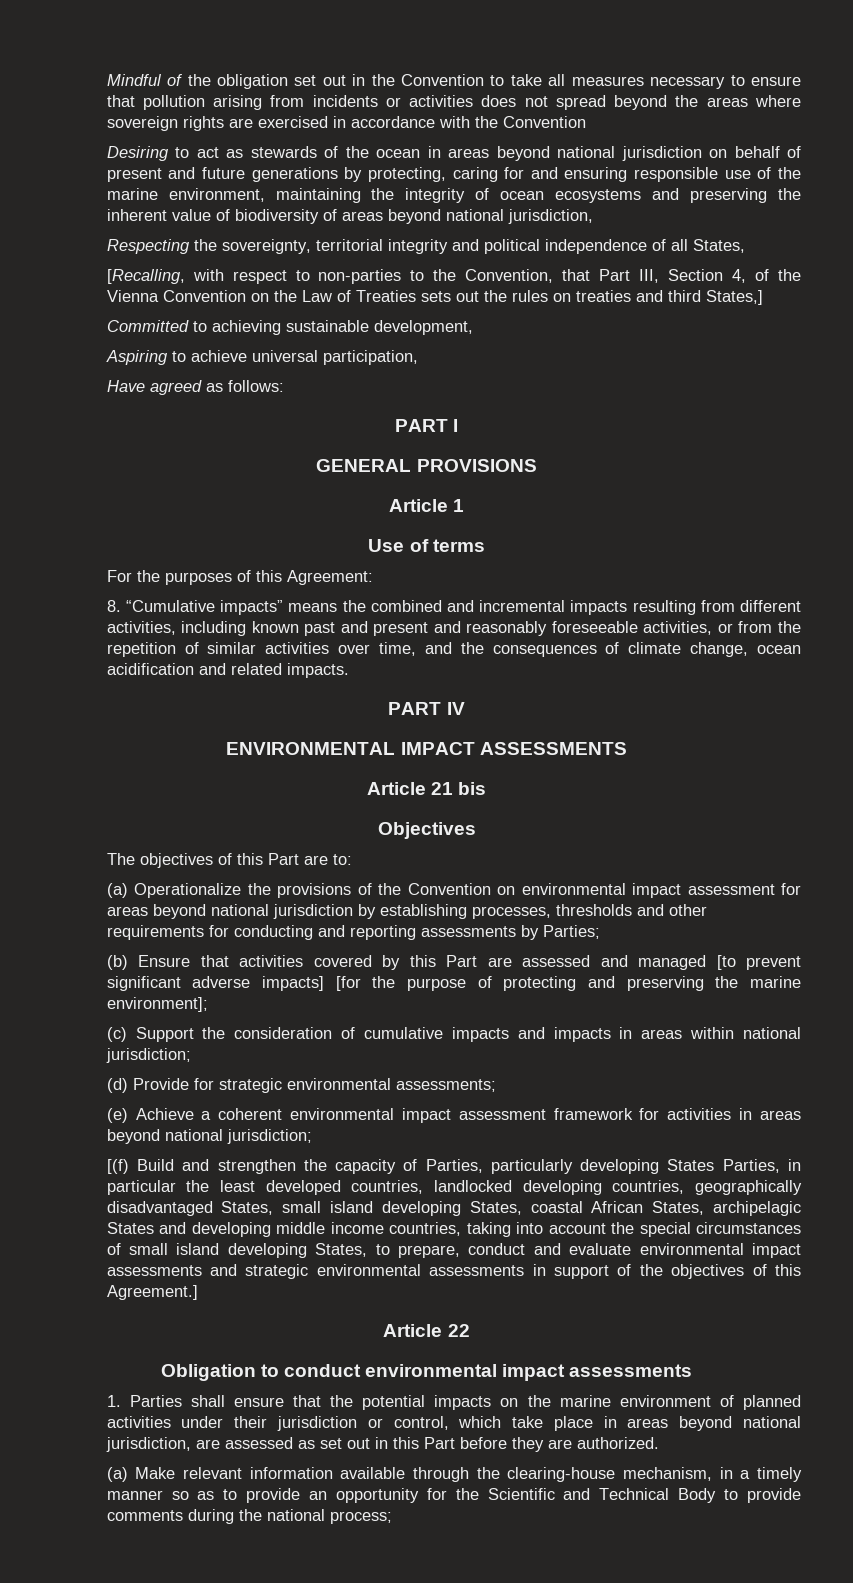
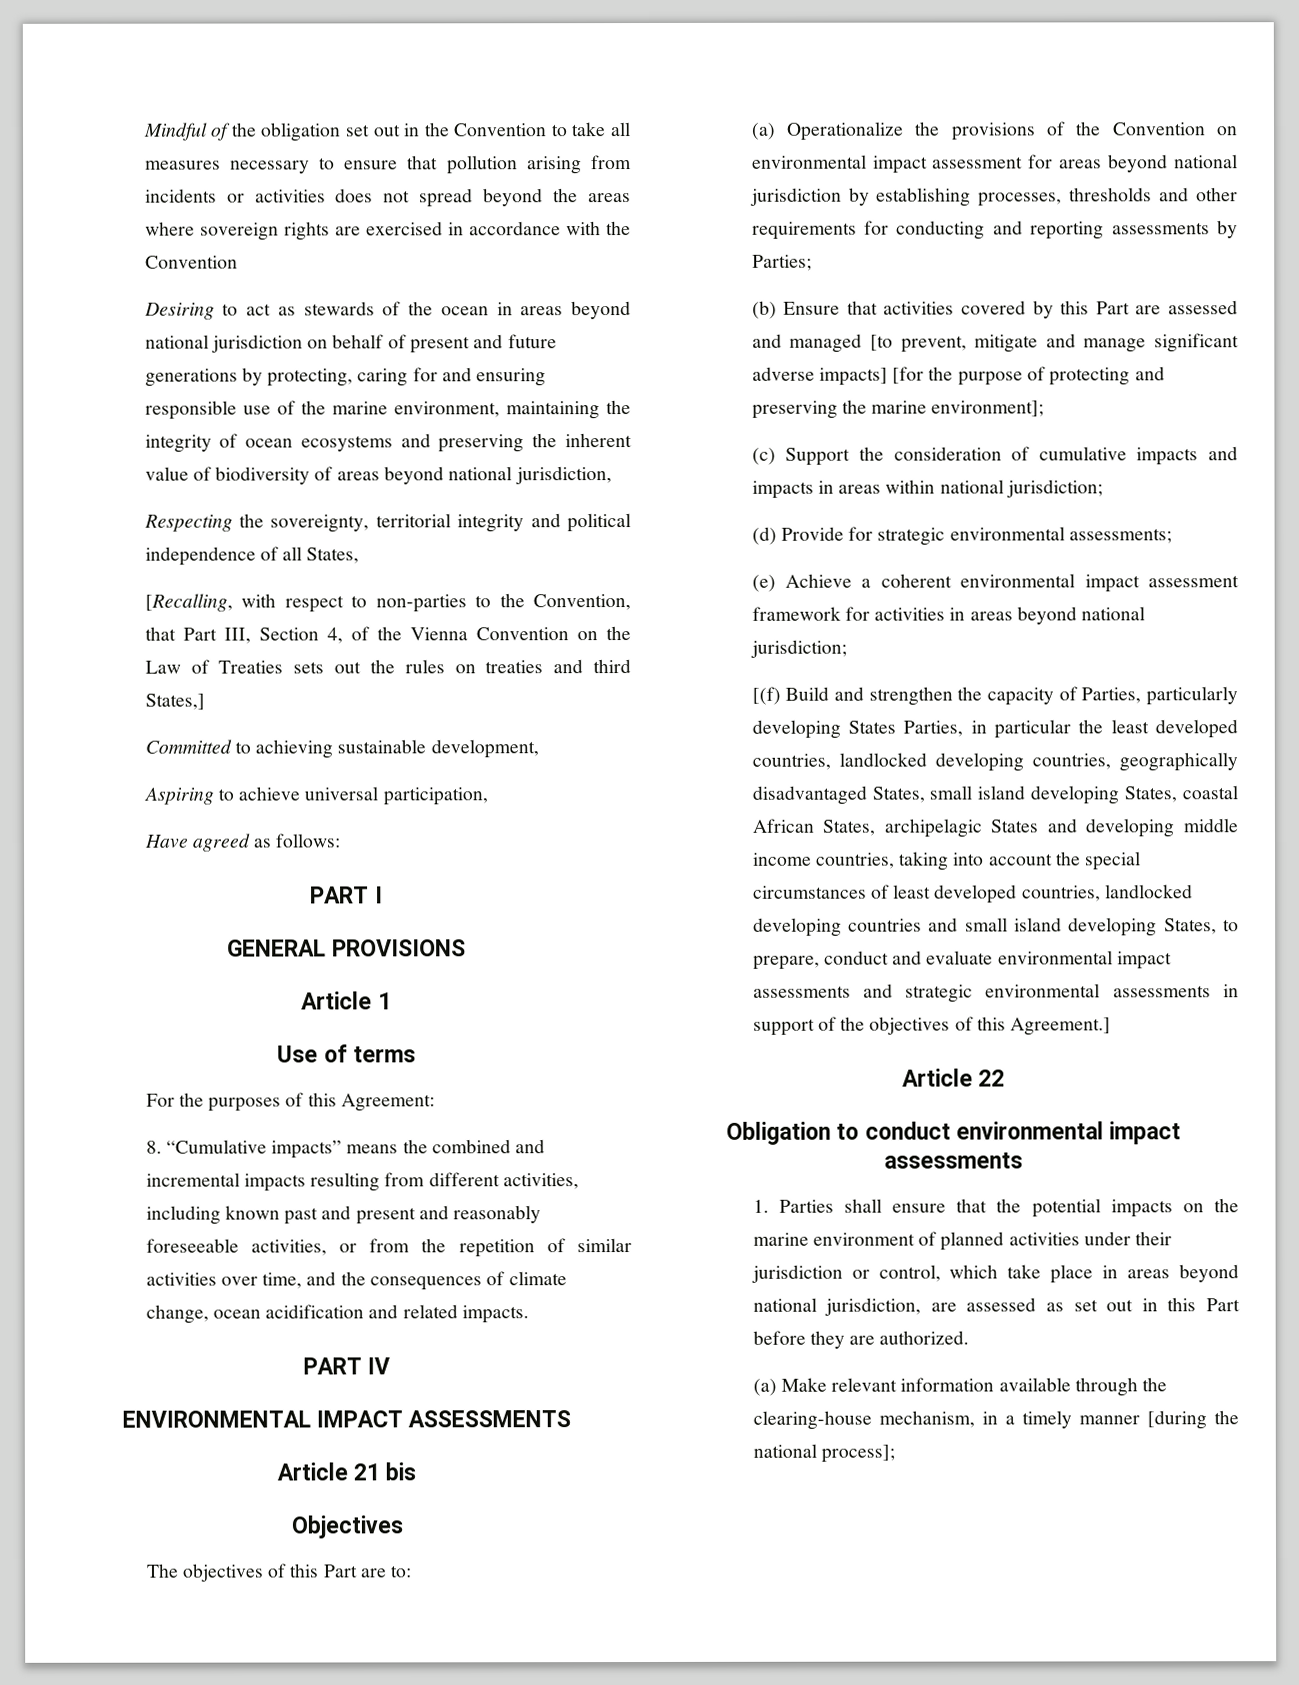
- (b) Ensure that activities covered by this Part are assessed and managed [to prevent significant adverse impacts] [for the purpose of protecting and preserving the marine environment];
+ (b) Ensure that activities covered by this Part are assessed and managed [to prevent, mitigate and manage significant adverse impacts] [for the purpose of protecting and preserving the marine environment];
- [(f) Build and strengthen the capacity of Parties, particularly developing States Parties, in particular the least developed countries, landlocked developing countries, geographically disadvantaged States, small island developing States, coastal African States, archipelagic States and developing middle income countries, taking into account the special circumstances of small island developing States, to prepare, conduct and evaluate environmental impact assessments and strategic environmental assessments in support of the objectives of this Agreement.]
+ [(f) Build and strengthen the capacity of Parties, particularly developing States Parties, in particular the least developed countries, landlocked developing countries, geographically disadvantaged States, small island developing States, coastal African States, archipelagic States and developing middle income countries, taking into account the special circumstances of least developed countries, landlocked developing countries and small island developing States, to prepare, conduct and evaluate environmental impact assessments and strategic environmental assessments in support of the objectives of this Agreement.]
- (a) Make relevant information available through the clearing-house mechanism, in a timely manner so as to provide an opportunity for the Scientific and Technical Body to provide comments during the national process;
+ (a) Make relevant information available through the clearing-house mechanism, in a timely manner [during the national process];

